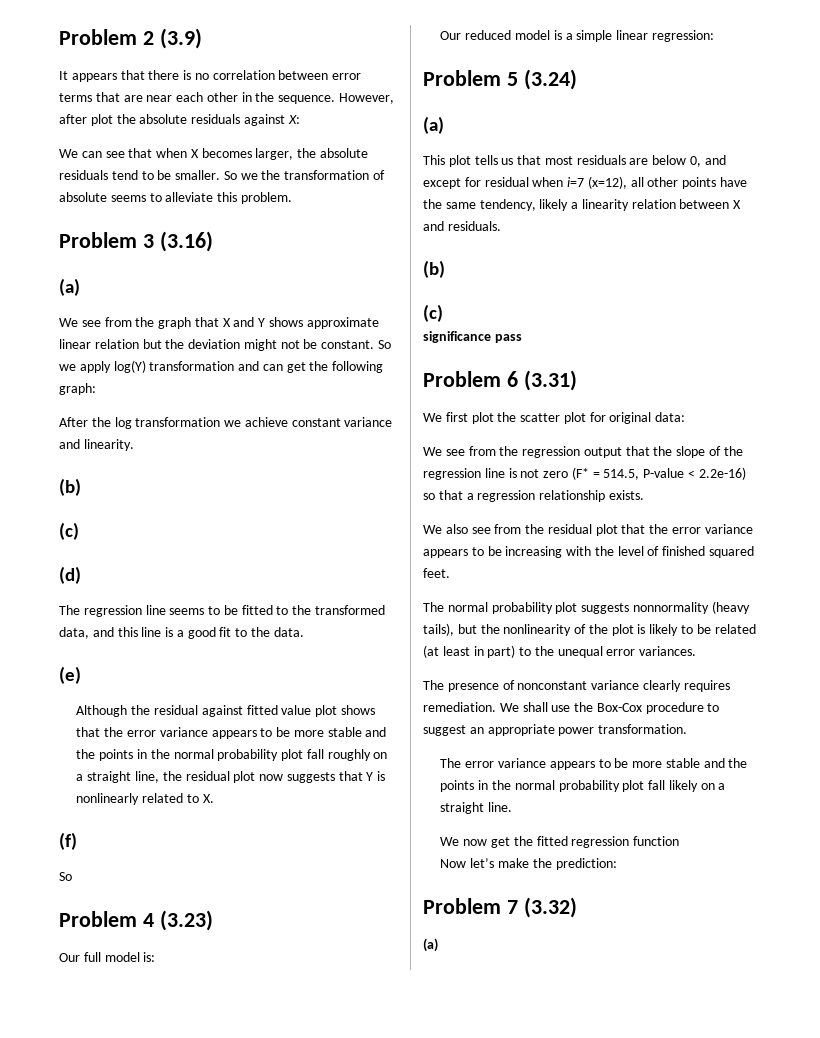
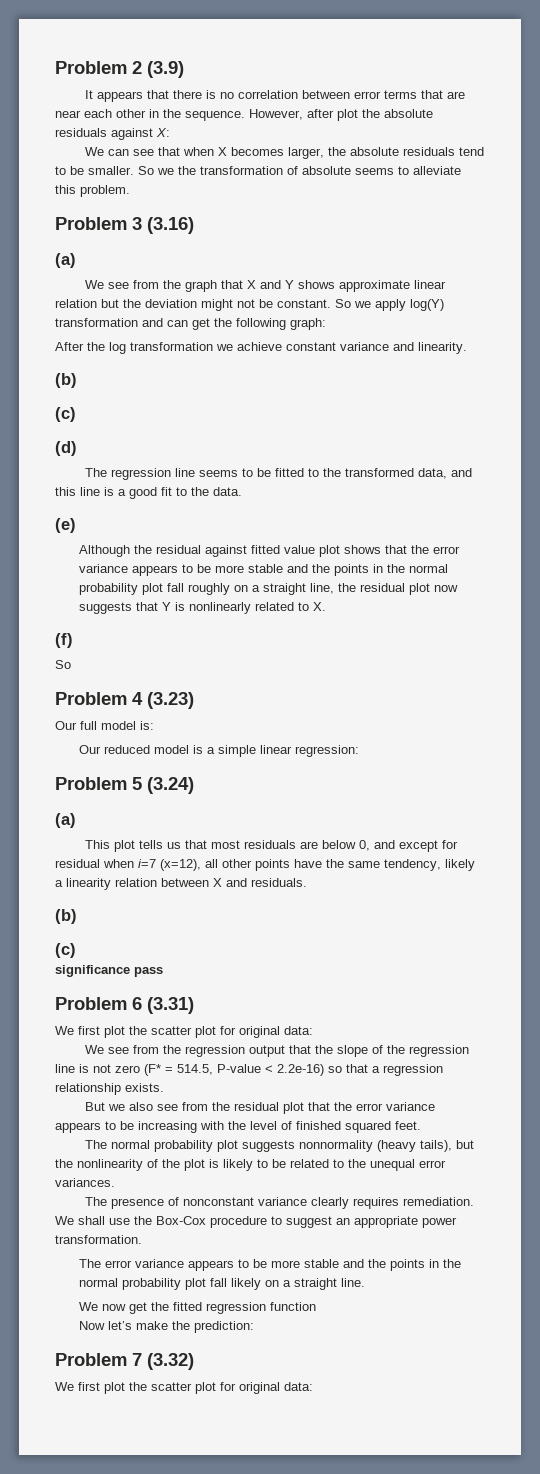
- We also see from the residual plot that the error variance appears to be increasing with the level of finished squared feet.
+ But we also see from the residual plot that the error variance appears to be increasing with the level of finished squared feet.
- The normal probability plot suggests nonnormality (heavy tails), but the nonlinearity of the plot is likely to be related (at least in part) to the unequal error variances.
+ The normal probability plot suggests nonnormality (heavy tails), but the nonlinearity of the plot is likely to be related to the unequal error variances.
  Problem 7 (3.32)
- (a)
+ We first plot the scatter plot for original data:

